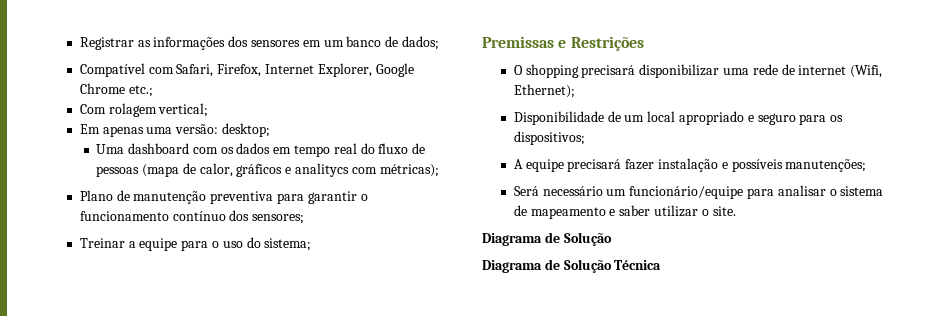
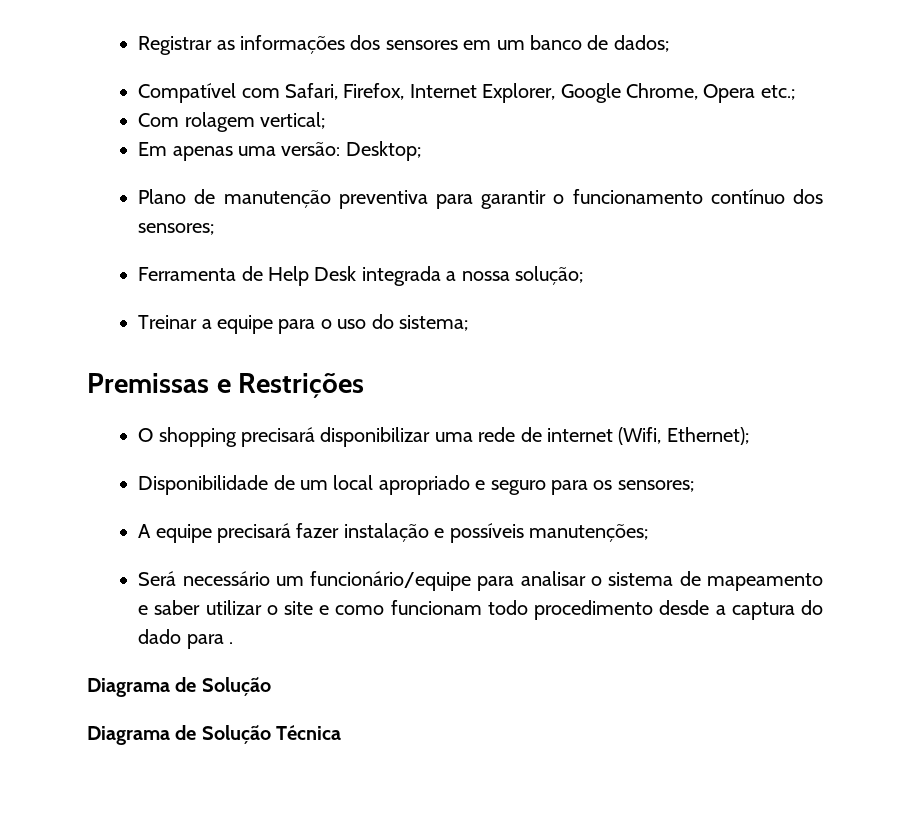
- Compatível com Safari, Firefox, Internet Explorer, Google Chrome etc.;
+ Compatível com Safari, Firefox, Internet Explorer, Google Chrome, Opera etc.;
- Em apenas uma versão: desktop;
- Uma dashboard com os dados em tempo real do fluxo de pessoas (mapa de calor, gráficos e analitycs com métricas);
+ Em apenas uma versão: Desktop;
+ Ferramenta de Help Desk integrada a nossa solução;
- Disponibilidade de um local apropriado e seguro para os dispositivos;
+ Disponibilidade de um local apropriado e seguro para os sensores;
- Será necessário um funcionário/equipe para analisar o sistema de mapeamento e saber utilizar o site.
+ Será necessário um funcionário/equipe para analisar o sistema de mapeamento e saber utilizar o site e como funcionam todo procedimento desde a captura do dado para .

